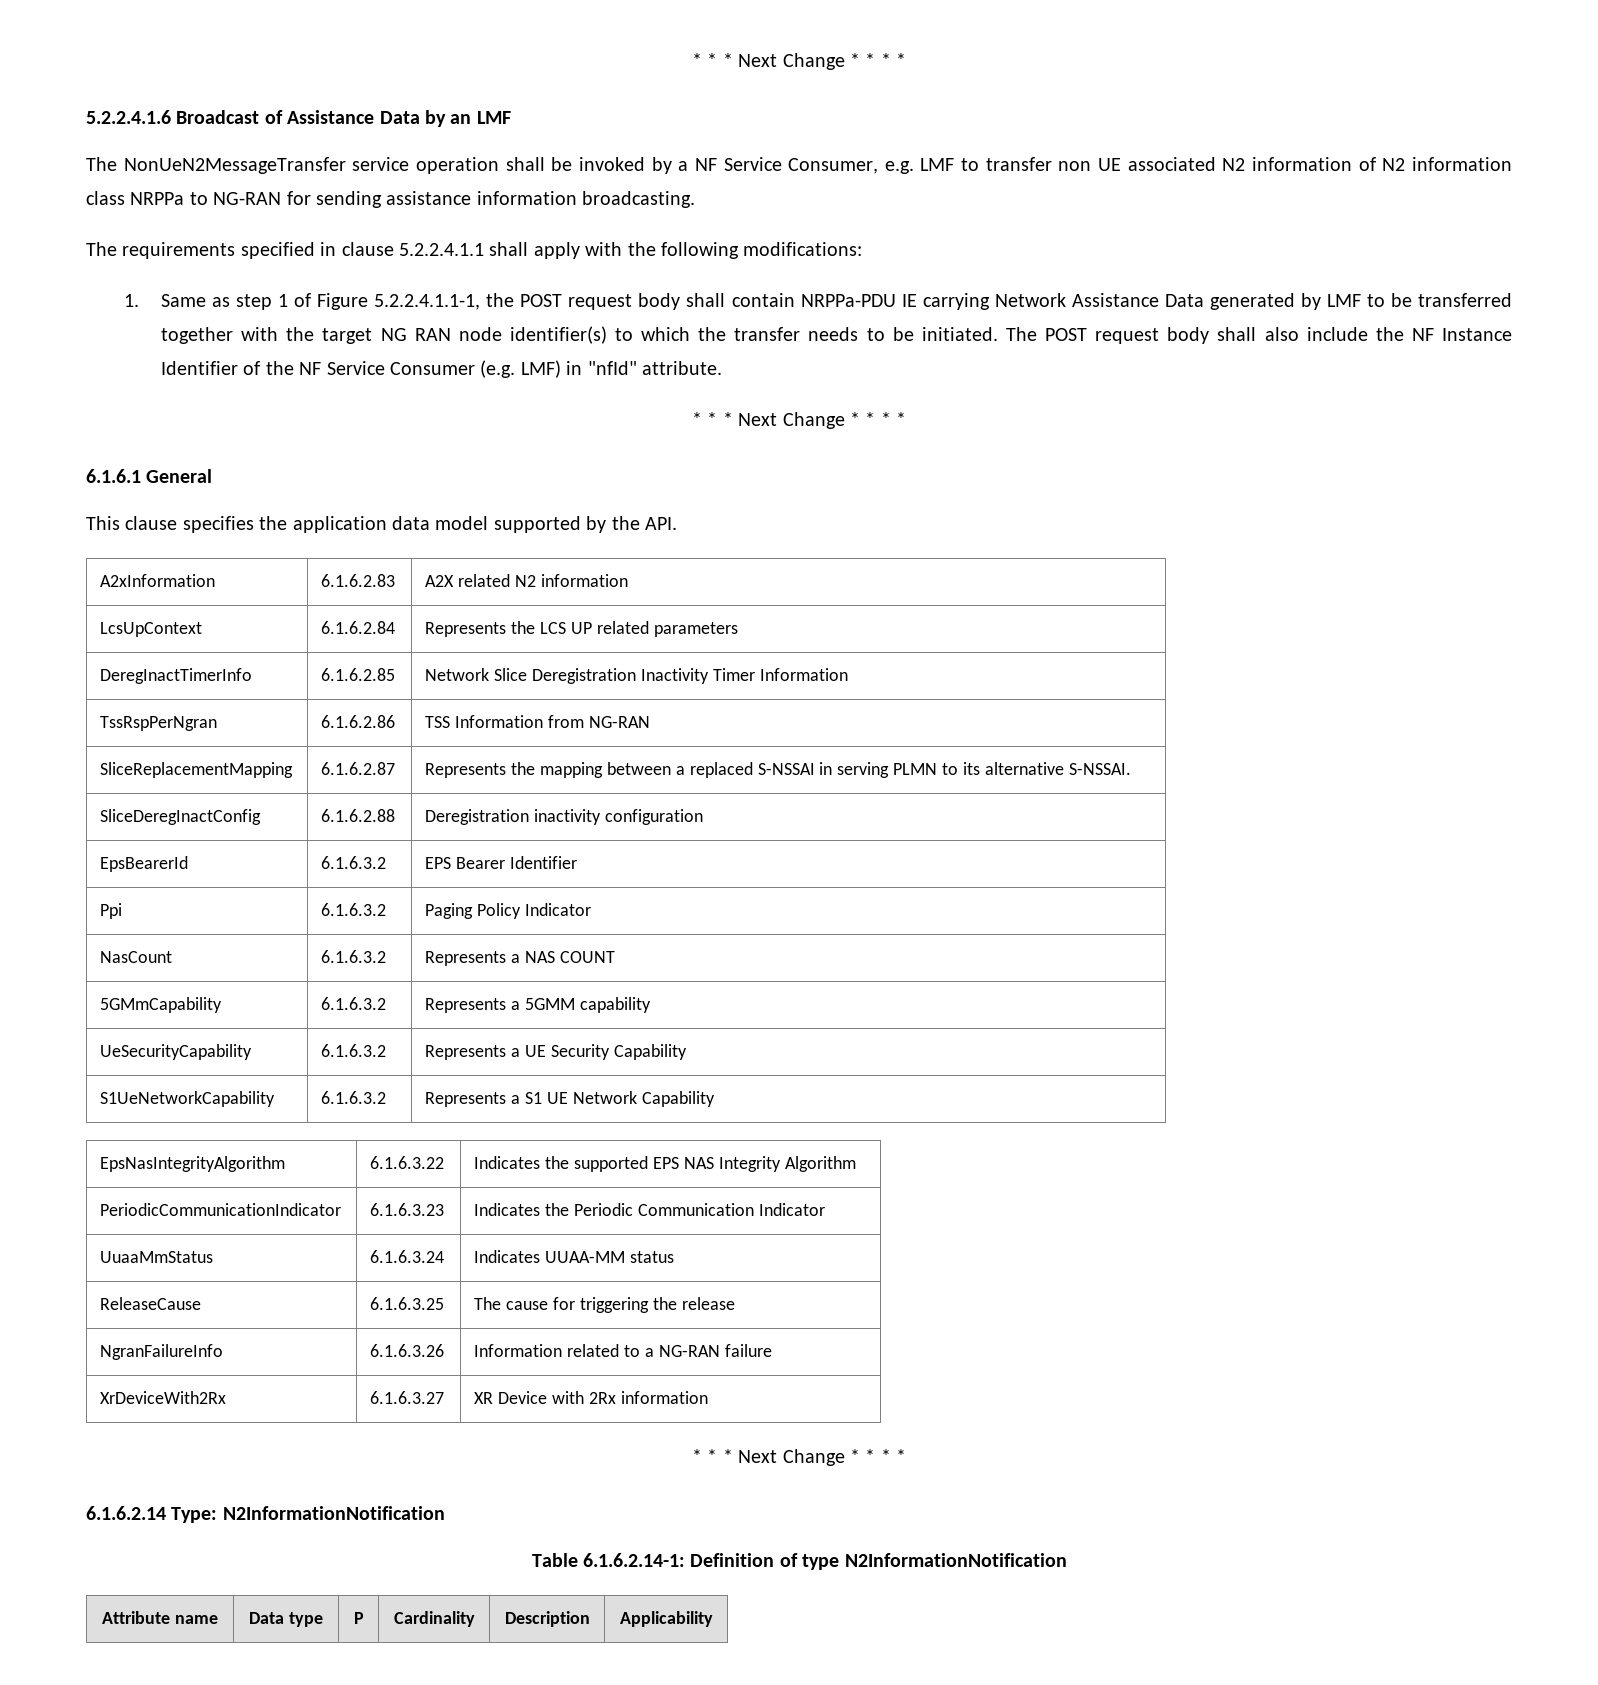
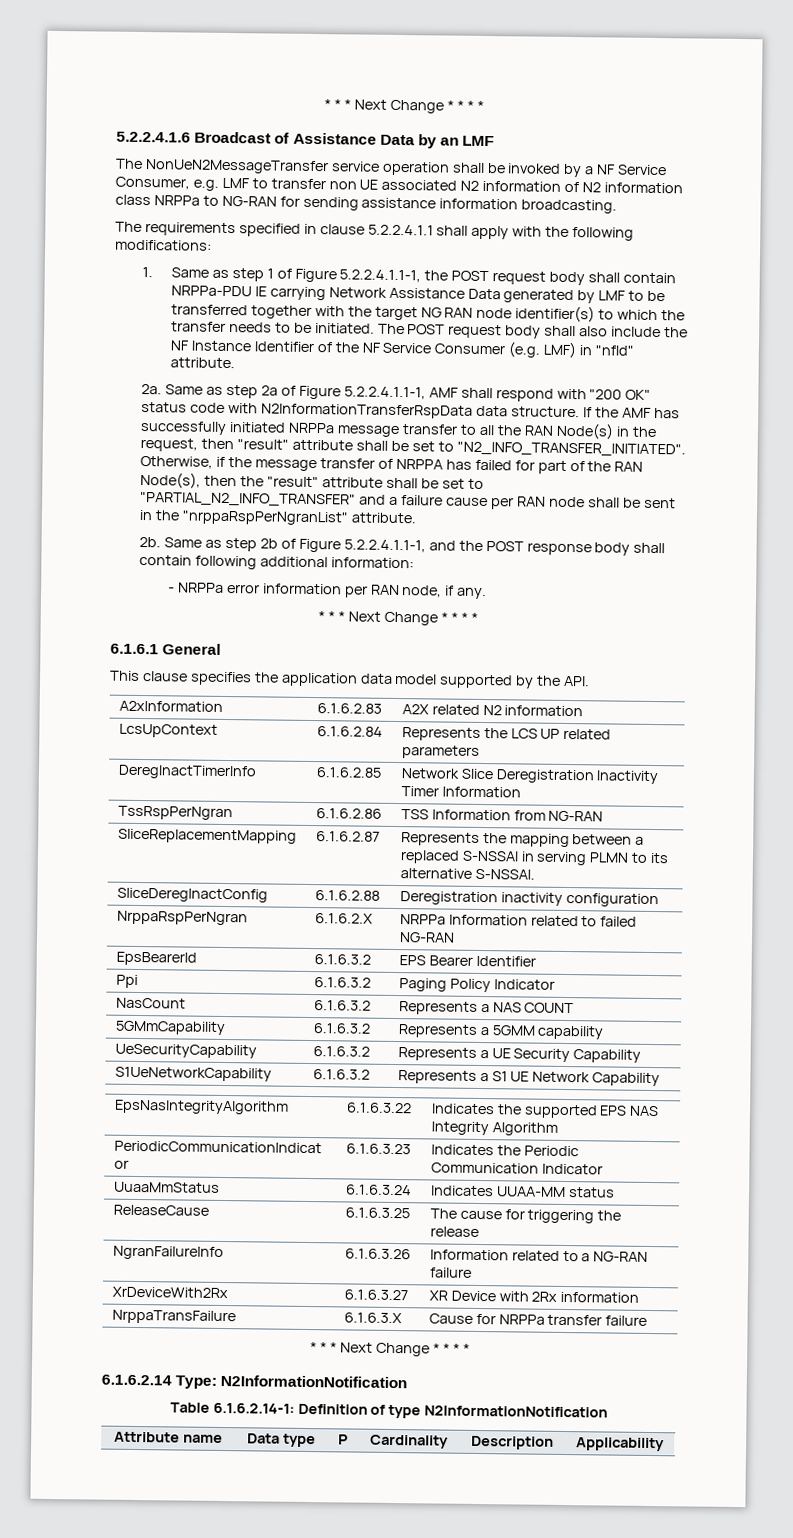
+ 2a. Same as step 2a of Figure 5.2.2.4.1.1-1, AMF shall respond with "200 OK" status code with N2InformationTransferRspData data structure. If the AMF has successfully initiated NRPPa message transfer to all the RAN Node(s) in the request, then "result" attribute shall be set to "N2_INFO_TRANSFER_INITIATED". Otherwise, if the message transfer of NRPPA has failed for part of the RAN Node(s), then the "result" attribute shall be set to "PARTIAL_N2_INFO_TRANSFER" and a failure cause per RAN node shall be sent in the "nrppaRspPerNgranList" attribute.
+ 2b. Same as step 2b of Figure 5.2.2.4.1.1-1, and the POST response body shall contain following additional information:
+ - NRPPa error information per RAN node, if any.
+ NrppaRspPerNgran | 6.1.6.2.X | NRPPa Information related to failed NG-RAN
+ NrppaTransFailure | 6.1.6.3.X | Cause for NRPPa transfer failure

